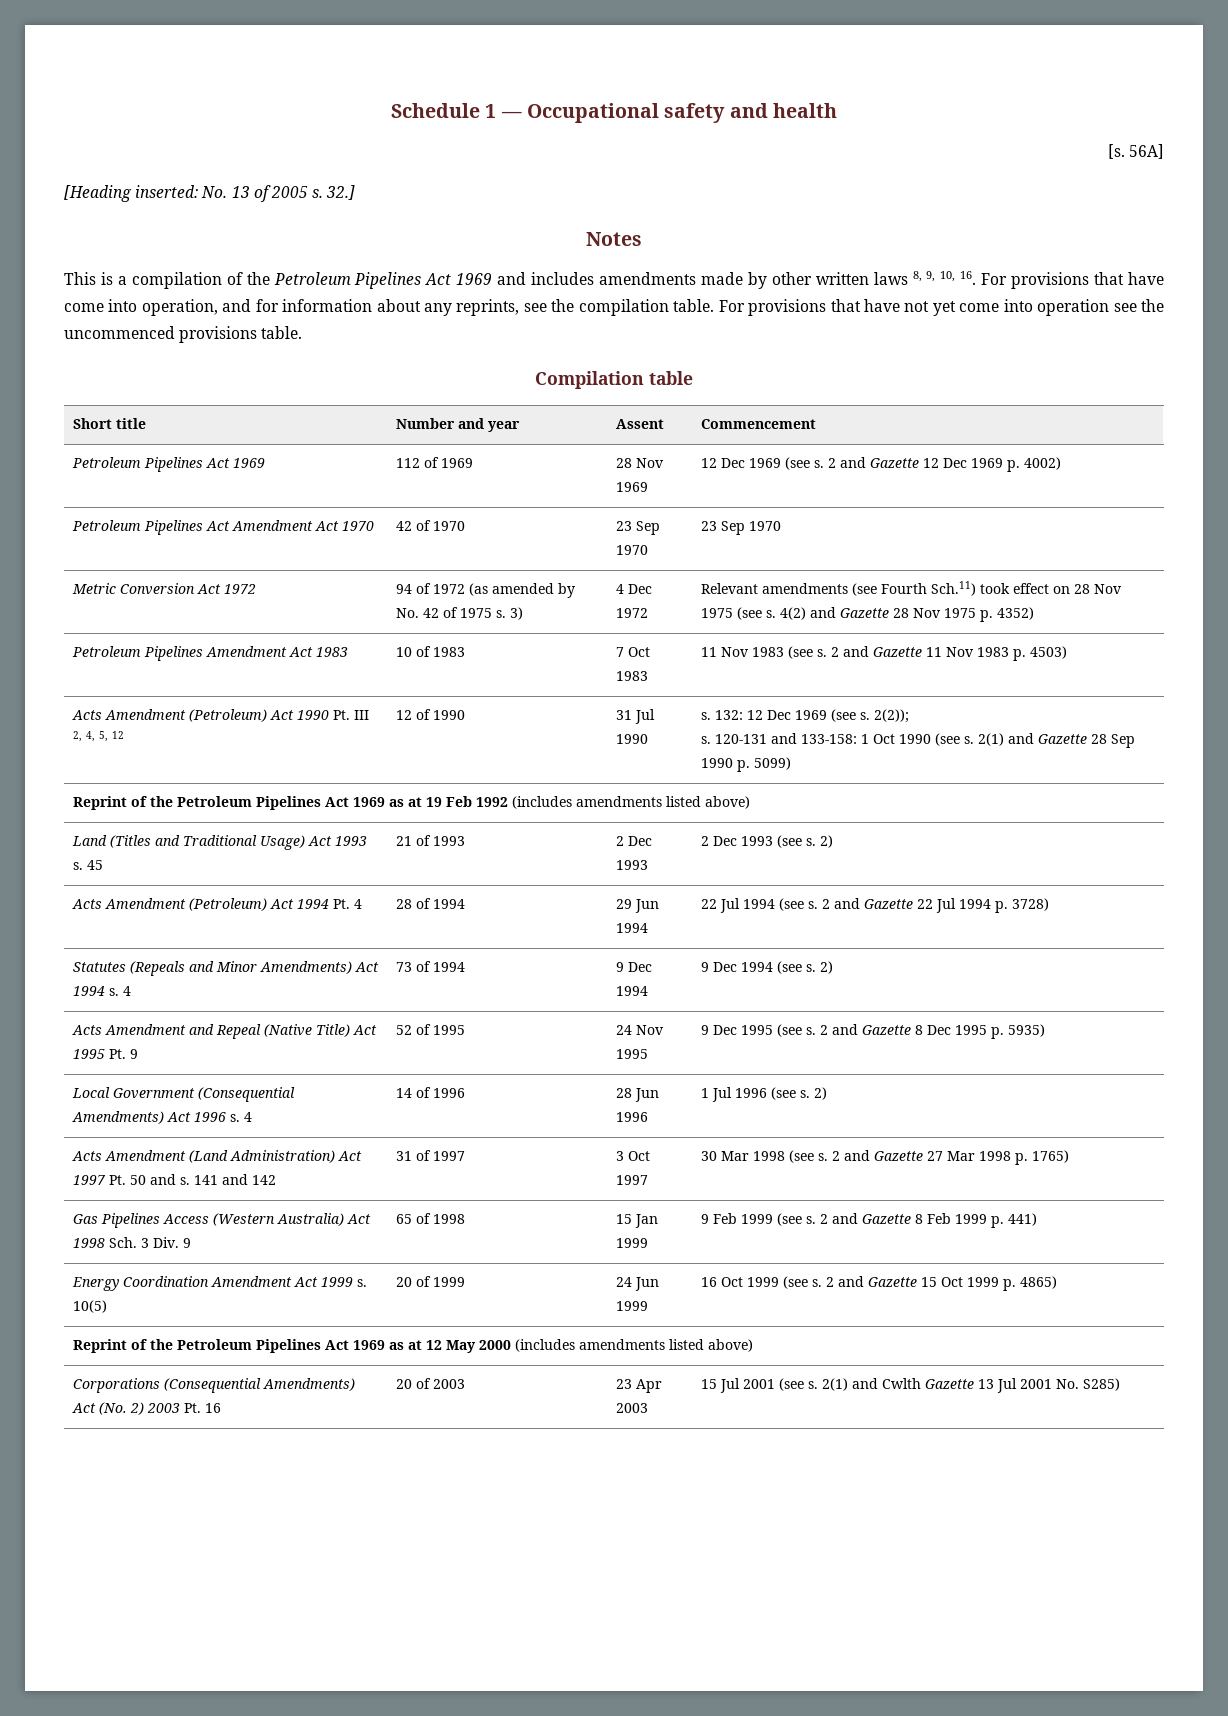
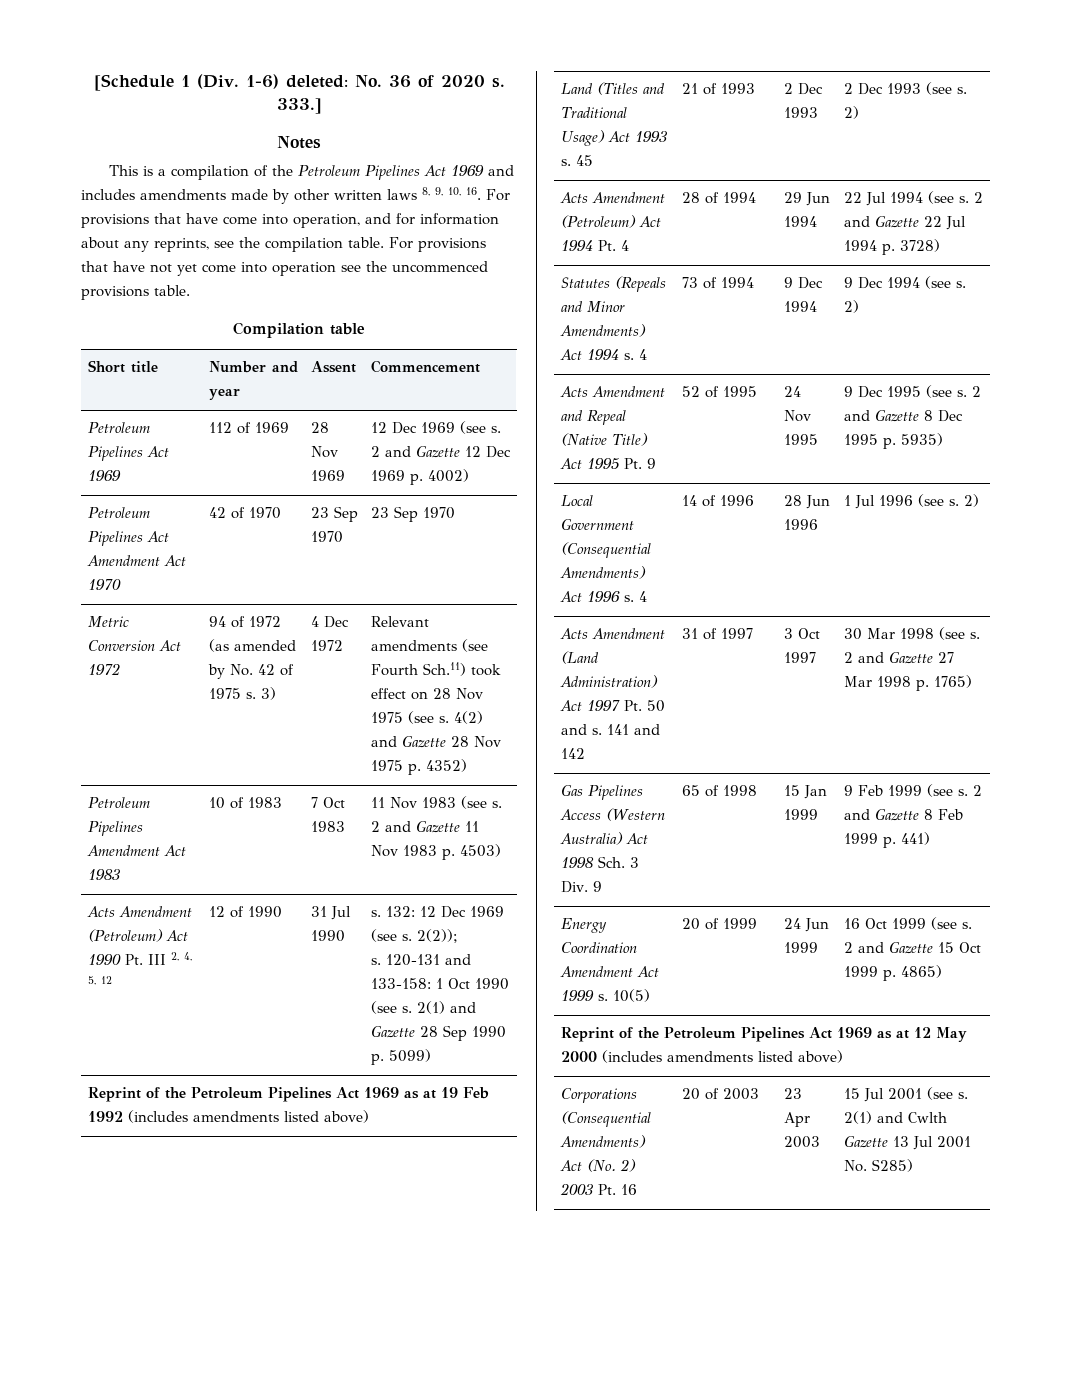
- Schedule 1 — Occupational safety and health
- [s. 56A]
- [Heading inserted: No. 13 of 2005 s. 32.]
+ [Schedule 1 (Div. 1-6) deleted: No. 36 of 2020 s. 333.]

